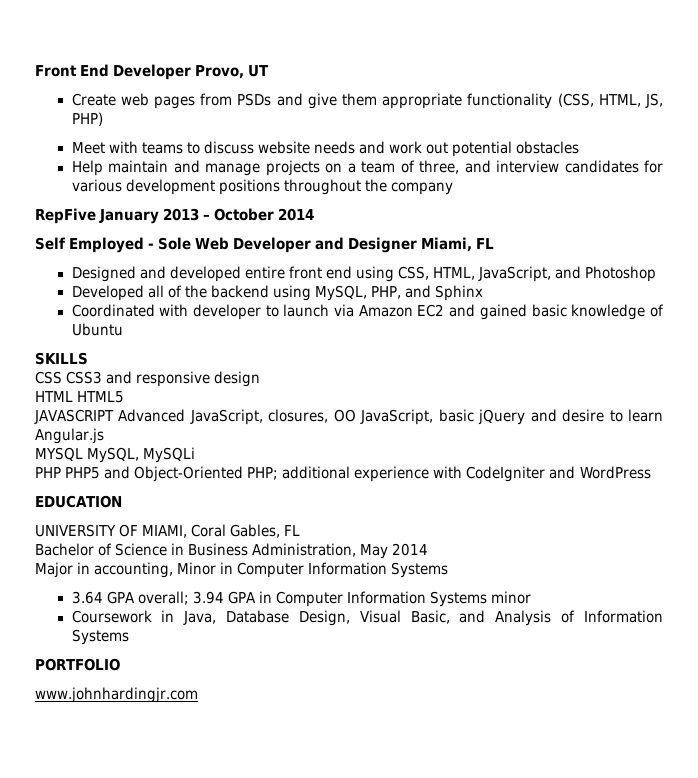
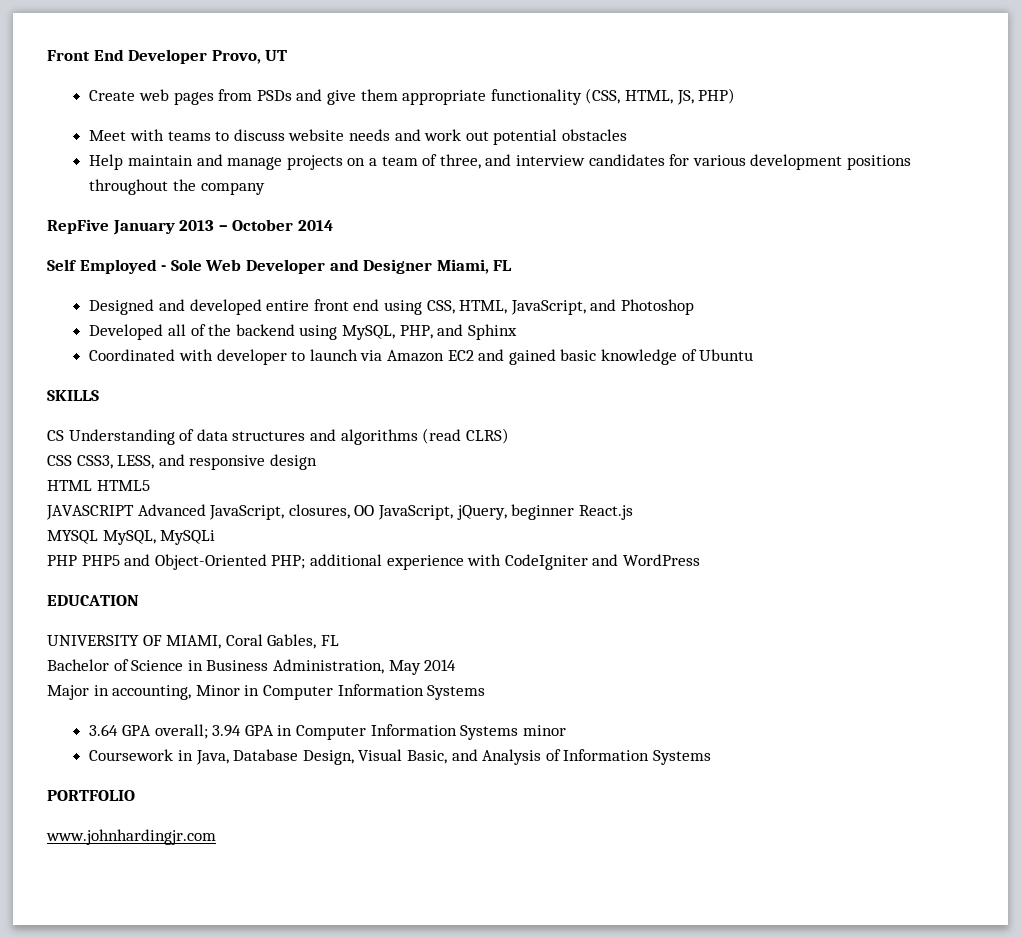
+ CS Understanding of data structures and algorithms (read CLRS)
- CSS CSS3 and responsive design
+ CSS CSS3, LESS, and responsive design
- JAVASCRIPT Advanced JavaScript, closures, OO JavaScript, basic jQuery and desire to learn Angular.js
+ JAVASCRIPT Advanced JavaScript, closures, OO JavaScript, jQuery, beginner React.js

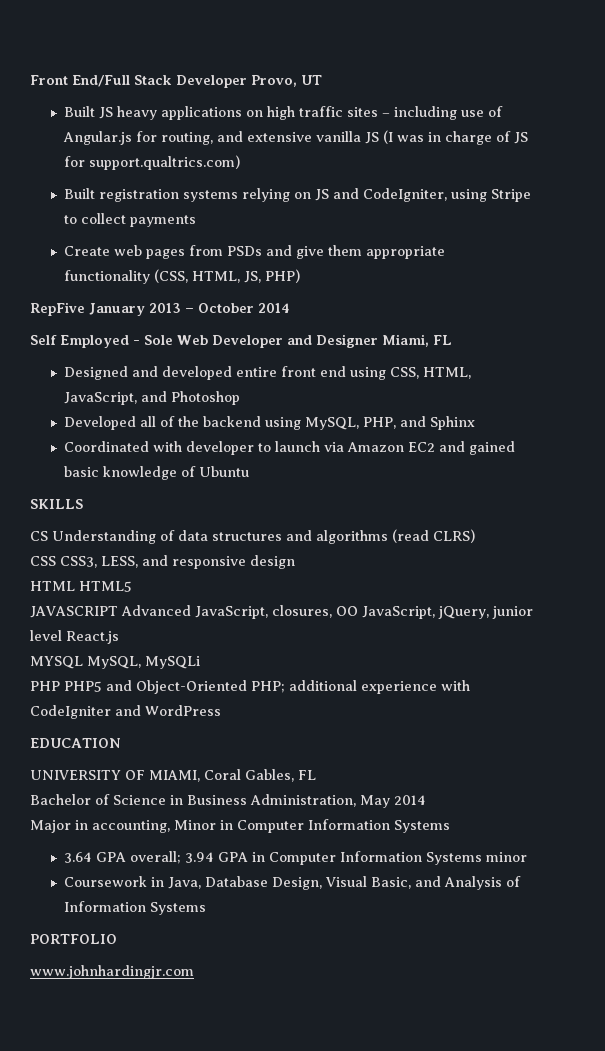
- Front End Developer Provo, UT
+ Front End/Full Stack Developer Provo, UT
+ Built JS heavy applications on high traffic sites – including use of Angular.js for routing, and extensive vanilla JS (I was in charge of JS for support.qualtrics.com)
+ Built registration systems relying on JS and CodeIgniter, using Stripe to collect payments
- Meet with teams to discuss website needs and work out potential obstacles
- Help maintain and manage projects on a team of three, and interview candidates for various development positions throughout the company
- JAVASCRIPT Advanced JavaScript, closures, OO JavaScript, jQuery, beginner React.js
+ JAVASCRIPT Advanced JavaScript, closures, OO JavaScript, jQuery, junior level React.js

